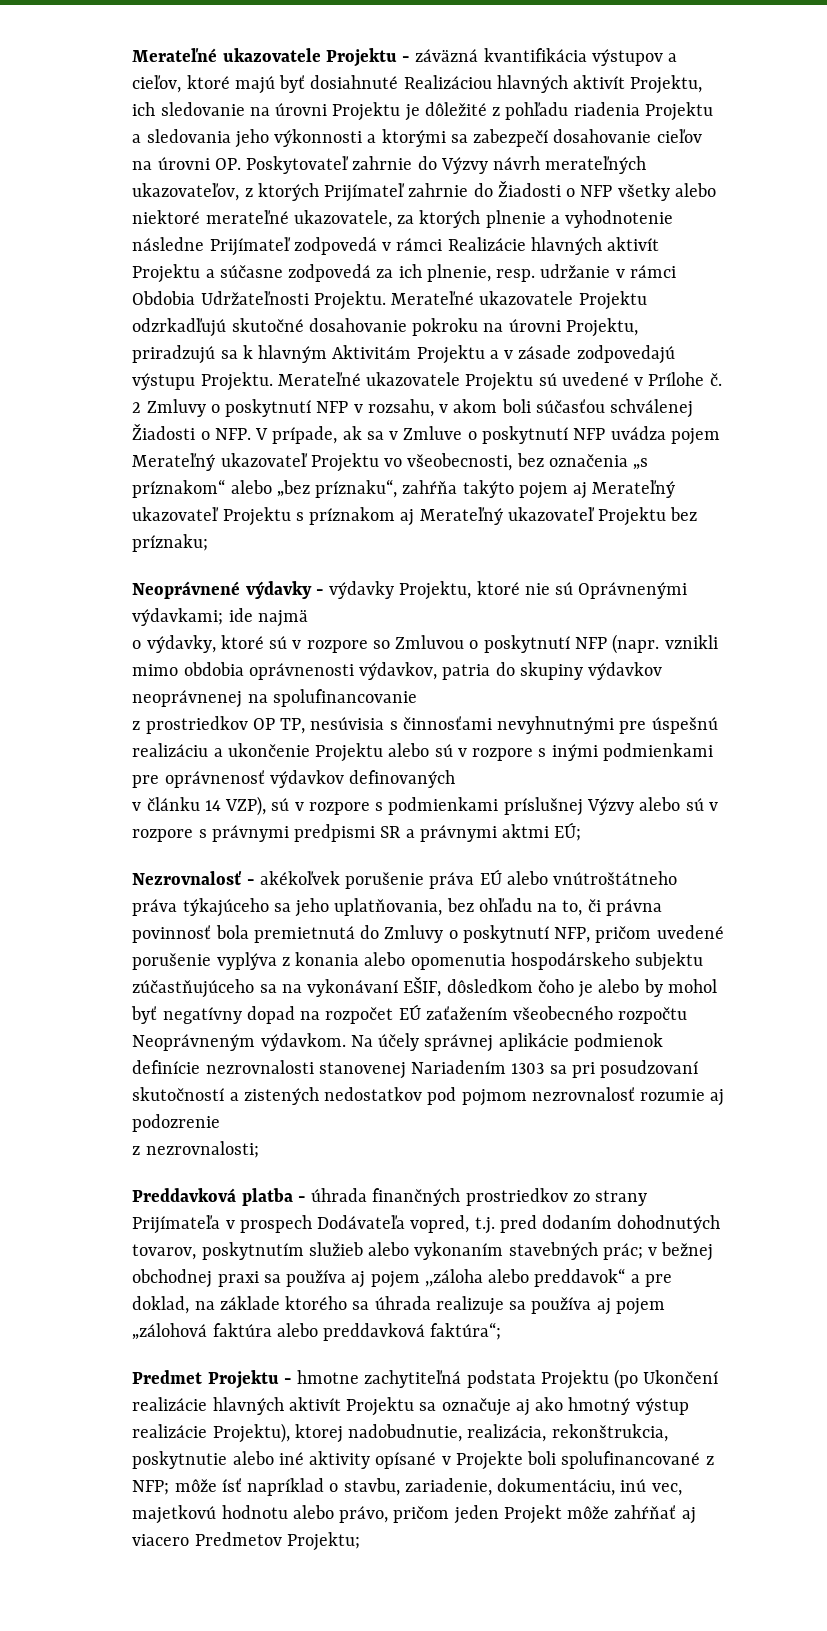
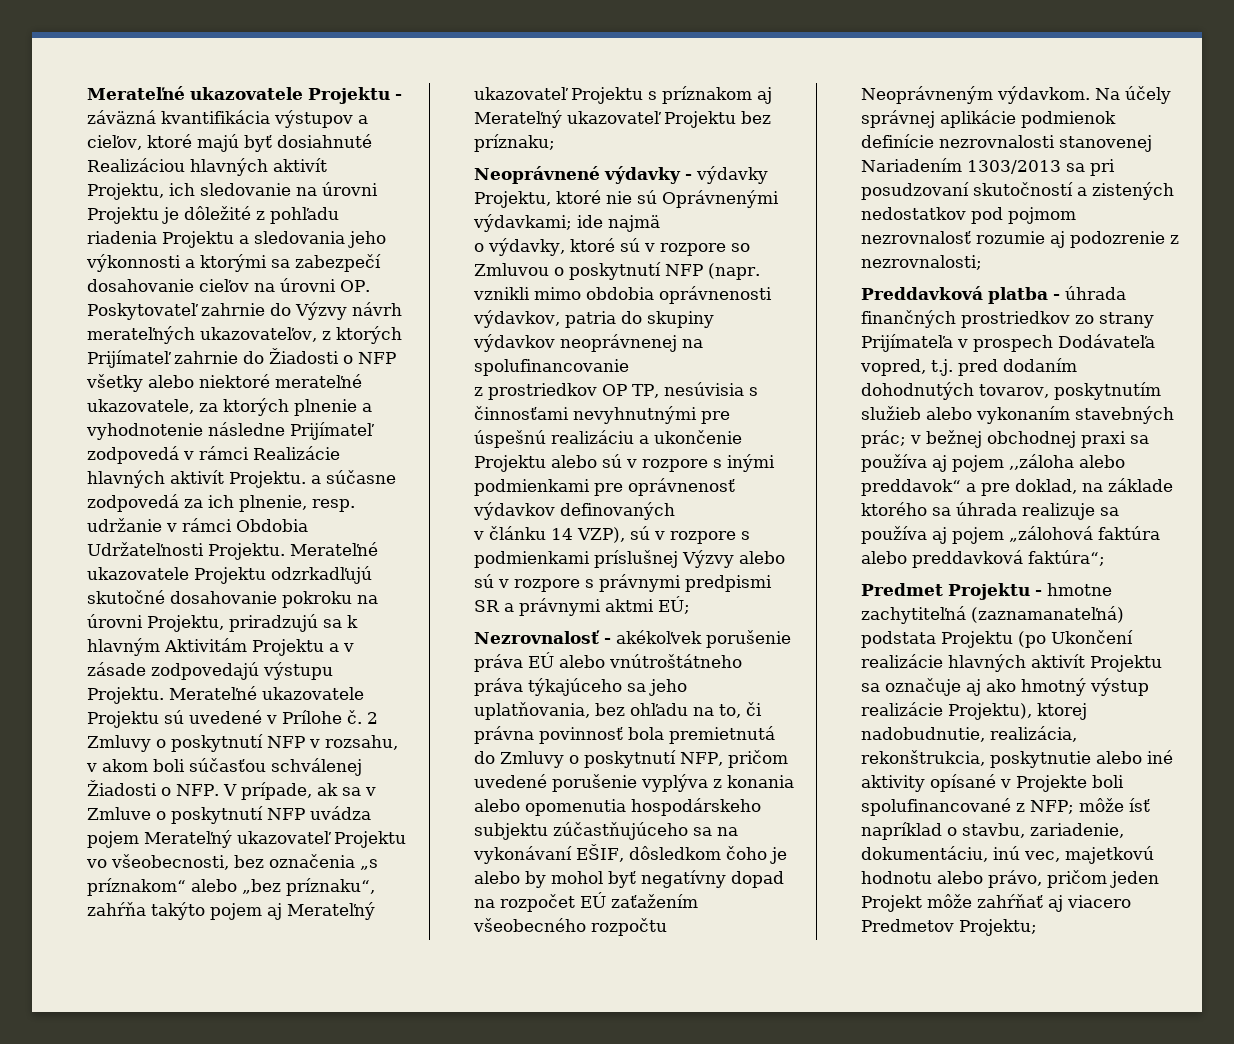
- Merateľné ukazovatele Projektu - záväzná kvantifikácia výstupov a cieľov, ktoré majú byť dosiahnuté Realizáciou hlavných aktivít Projektu, ich sledovanie na úrovni Projektu je dôležité z pohľadu riadenia Projektu a sledovania jeho výkonnosti a ktorými sa zabezpečí dosahovanie cieľov na úrovni OP. Poskytovateľ zahrnie do Výzvy návrh merateľných ukazovateľov, z ktorých Prijímateľ zahrnie do Žiadosti o NFP všetky alebo niektoré merateľné ukazovatele, za ktorých plnenie a vyhodnotenie následne Prijímateľ zodpovedá v rámci Realizácie hlavných aktivít Projektu a súčasne zodpovedá za ich plnenie, resp. udržanie v rámci Obdobia Udržateľnosti Projektu.
+ Merateľné ukazovatele Projektu - záväzná kvantifikácia výstupov a cieľov, ktoré majú byť dosiahnuté Realizáciou hlavných aktivít Projektu, ich sledovanie na úrovni Projektu je dôležité z pohľadu riadenia Projektu a sledovania jeho výkonnosti a ktorými sa zabezpečí dosahovanie cieľov na úrovni OP. Poskytovateľ zahrnie do Výzvy návrh merateľných ukazovateľov, z ktorých Prijímateľ zahrnie do Žiadosti o NFP všetky alebo niektoré merateľné ukazovatele, za ktorých plnenie a vyhodnotenie následne Prijímateľ zodpovedá v rámci Realizácie hlavných aktivít Projektu. a súčasne zodpovedá za ich plnenie, resp. udržanie v rámci Obdobia Udržateľnosti Projektu.
- Na účely správnej aplikácie podmienok definície nezrovnalosti stanovenej Nariadením 1303 sa pri posudzovaní skutočností a zistených nedostatkov pod pojmom nezrovnalosť rozumie aj podozrenie
- z nezrovnalosti;
+ Na účely správnej aplikácie podmienok definície nezrovnalosti stanovenej Nariadením 1303/2013 sa pri posudzovaní skutočností a zistených nedostatkov pod pojmom nezrovnalosť rozumie aj podozrenie z nezrovnalosti;
- Predmet Projektu - hmotne zachytiteľná podstata Projektu (po Ukončení realizácie hlavných aktivít Projektu sa označuje aj ako hmotný výstup realizácie Projektu), ktorej nadobudnutie, realizácia, rekonštrukcia, poskytnutie alebo iné aktivity opísané v Projekte boli spolufinancované z NFP; môže ísť napríklad o stavbu, zariadenie, dokumentáciu, inú vec, majetkovú hodnotu alebo právo, pričom jeden Projekt môže zahŕňať aj viacero Predmetov Projektu;
+ Predmet Projektu - hmotne zachytiteľná (zaznamanateľná) podstata Projektu (po Ukončení realizácie hlavných aktivít Projektu sa označuje aj ako hmotný výstup realizácie Projektu), ktorej nadobudnutie, realizácia, rekonštrukcia, poskytnutie alebo iné aktivity opísané v Projekte boli spolufinancované z NFP; môže ísť napríklad o stavbu, zariadenie, dokumentáciu, inú vec, majetkovú hodnotu alebo právo, pričom jeden Projekt môže zahŕňať aj viacero Predmetov Projektu;

